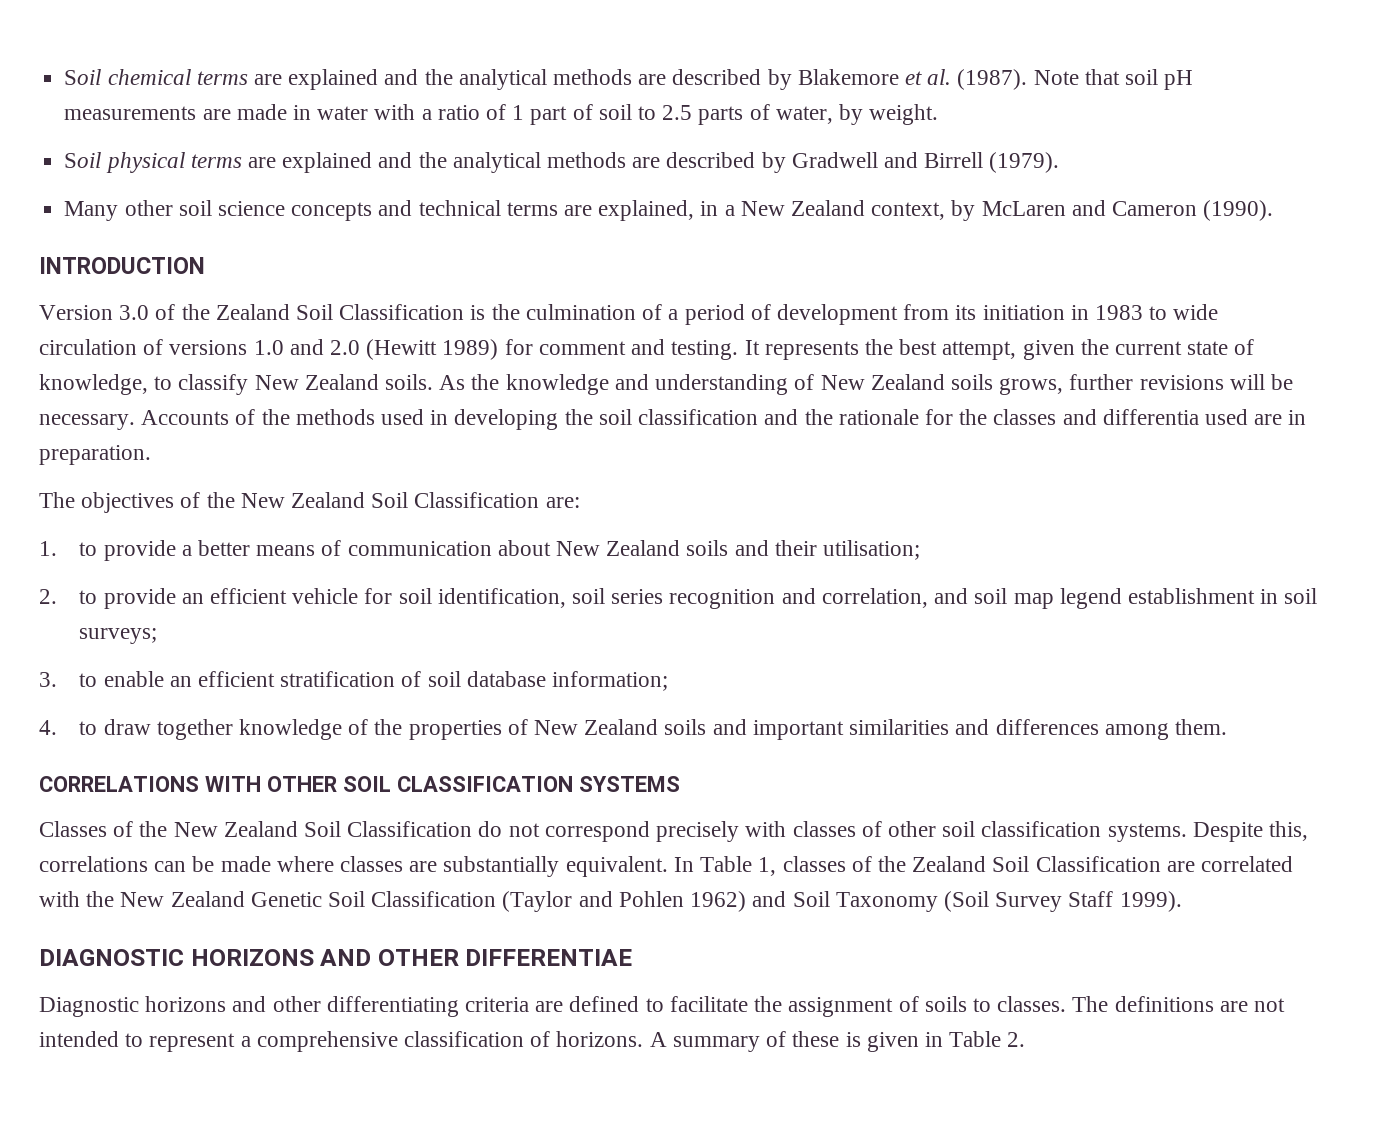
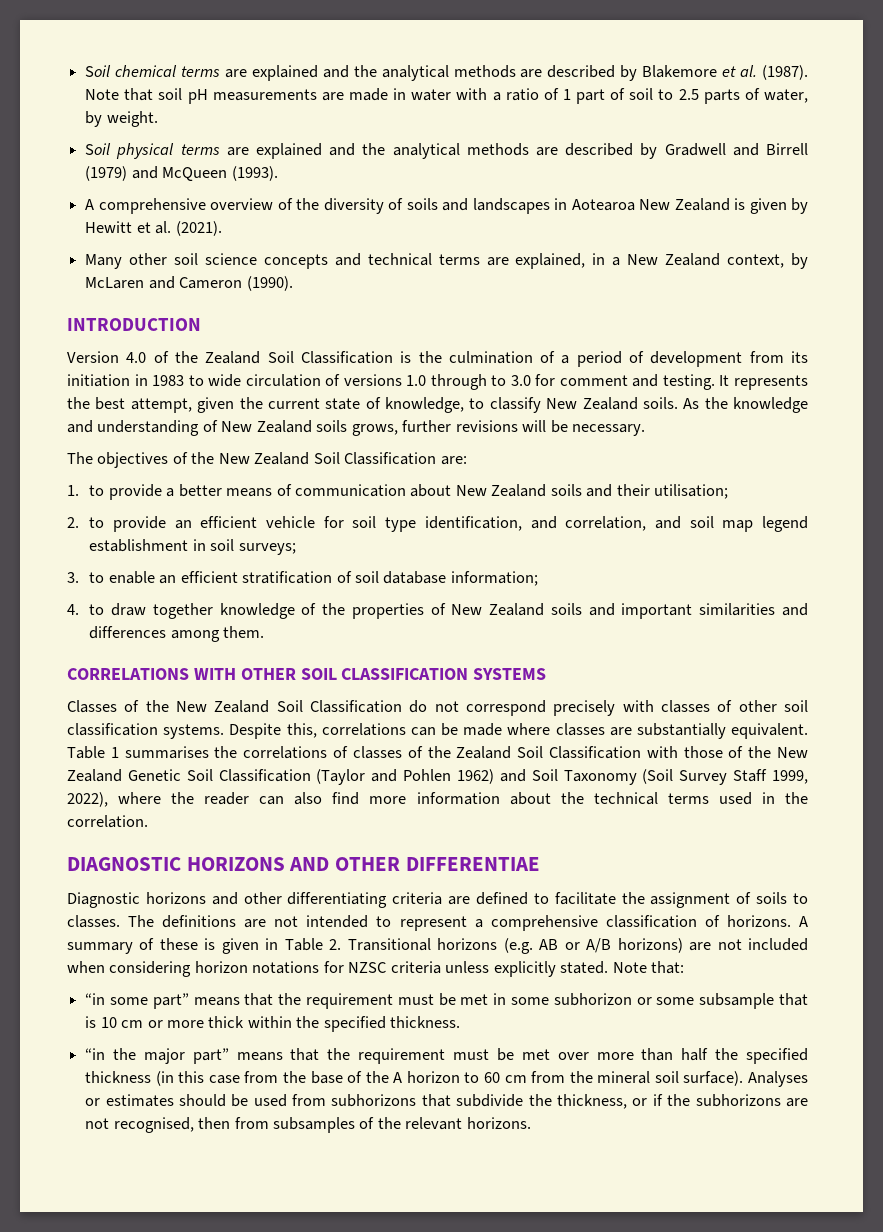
- Soil physical terms are explained and the analytical methods are described by Gradwell and Birrell (1979).
+ Soil physical terms are explained and the analytical methods are described by Gradwell and Birrell (1979) and McQueen (1993).
+ A comprehensive overview of the diversity of soils and landscapes in Aotearoa New Zealand is given by Hewitt et al. (2021).
- Version 3.0 of the Zealand Soil Classification is the culmination of a period of development from its initiation in 1983 to wide circulation of versions 1.0 and 2.0 (Hewitt 1989) for comment and testing.
+ Version 4.0 of the Zealand Soil Classification is the culmination of a period of development from its initiation in 1983 to wide circulation of versions 1.0 through to 3.0 for comment and testing.
- Accounts of the methods used in developing the soil classification and the rationale for the classes and differentia used are in preparation.
- 2. to provide an efficient vehicle for soil identification, soil series recognition and correlation, and soil map legend establishment in soil surveys;
+ 2. to provide an efficient vehicle for soil type identification, and correlation, and soil map legend establishment in soil surveys;
- In Table 1, classes of the Zealand Soil Classification are correlated with the New Zealand Genetic Soil Classification (Taylor and Pohlen 1962) and Soil Taxonomy (Soil Survey Staff 1999).
+ Table 1 summarises the correlations of classes of the Zealand Soil Classification with those of the New Zealand Genetic Soil Classification (Taylor and Pohlen 1962) and Soil Taxonomy (Soil Survey Staff 1999, 2022), where the reader can also find more information about the technical terms used in the correlation.
- A summary of these is given in Table 2.
+ A summary of these is given in Table 2. Transitional horizons (e.g. AB or A/B horizons) are not included when considering horizon notations for NZSC criteria unless explicitly stated. Note that:
+ “in some part” means that the requirement must be met in some subhorizon or some subsample that is 10 cm or more thick within the specified thickness.
+ “in the major part” means that the requirement must be met over more than half the specified thickness (in this case from the base of the A horizon to 60 cm from the mineral soil surface). Analyses or estimates should be used from subhorizons that subdivide the thickness, or if the subhorizons are not recognised, then from subsamples of the relevant horizons.

